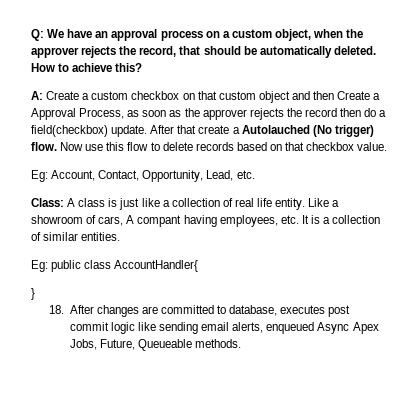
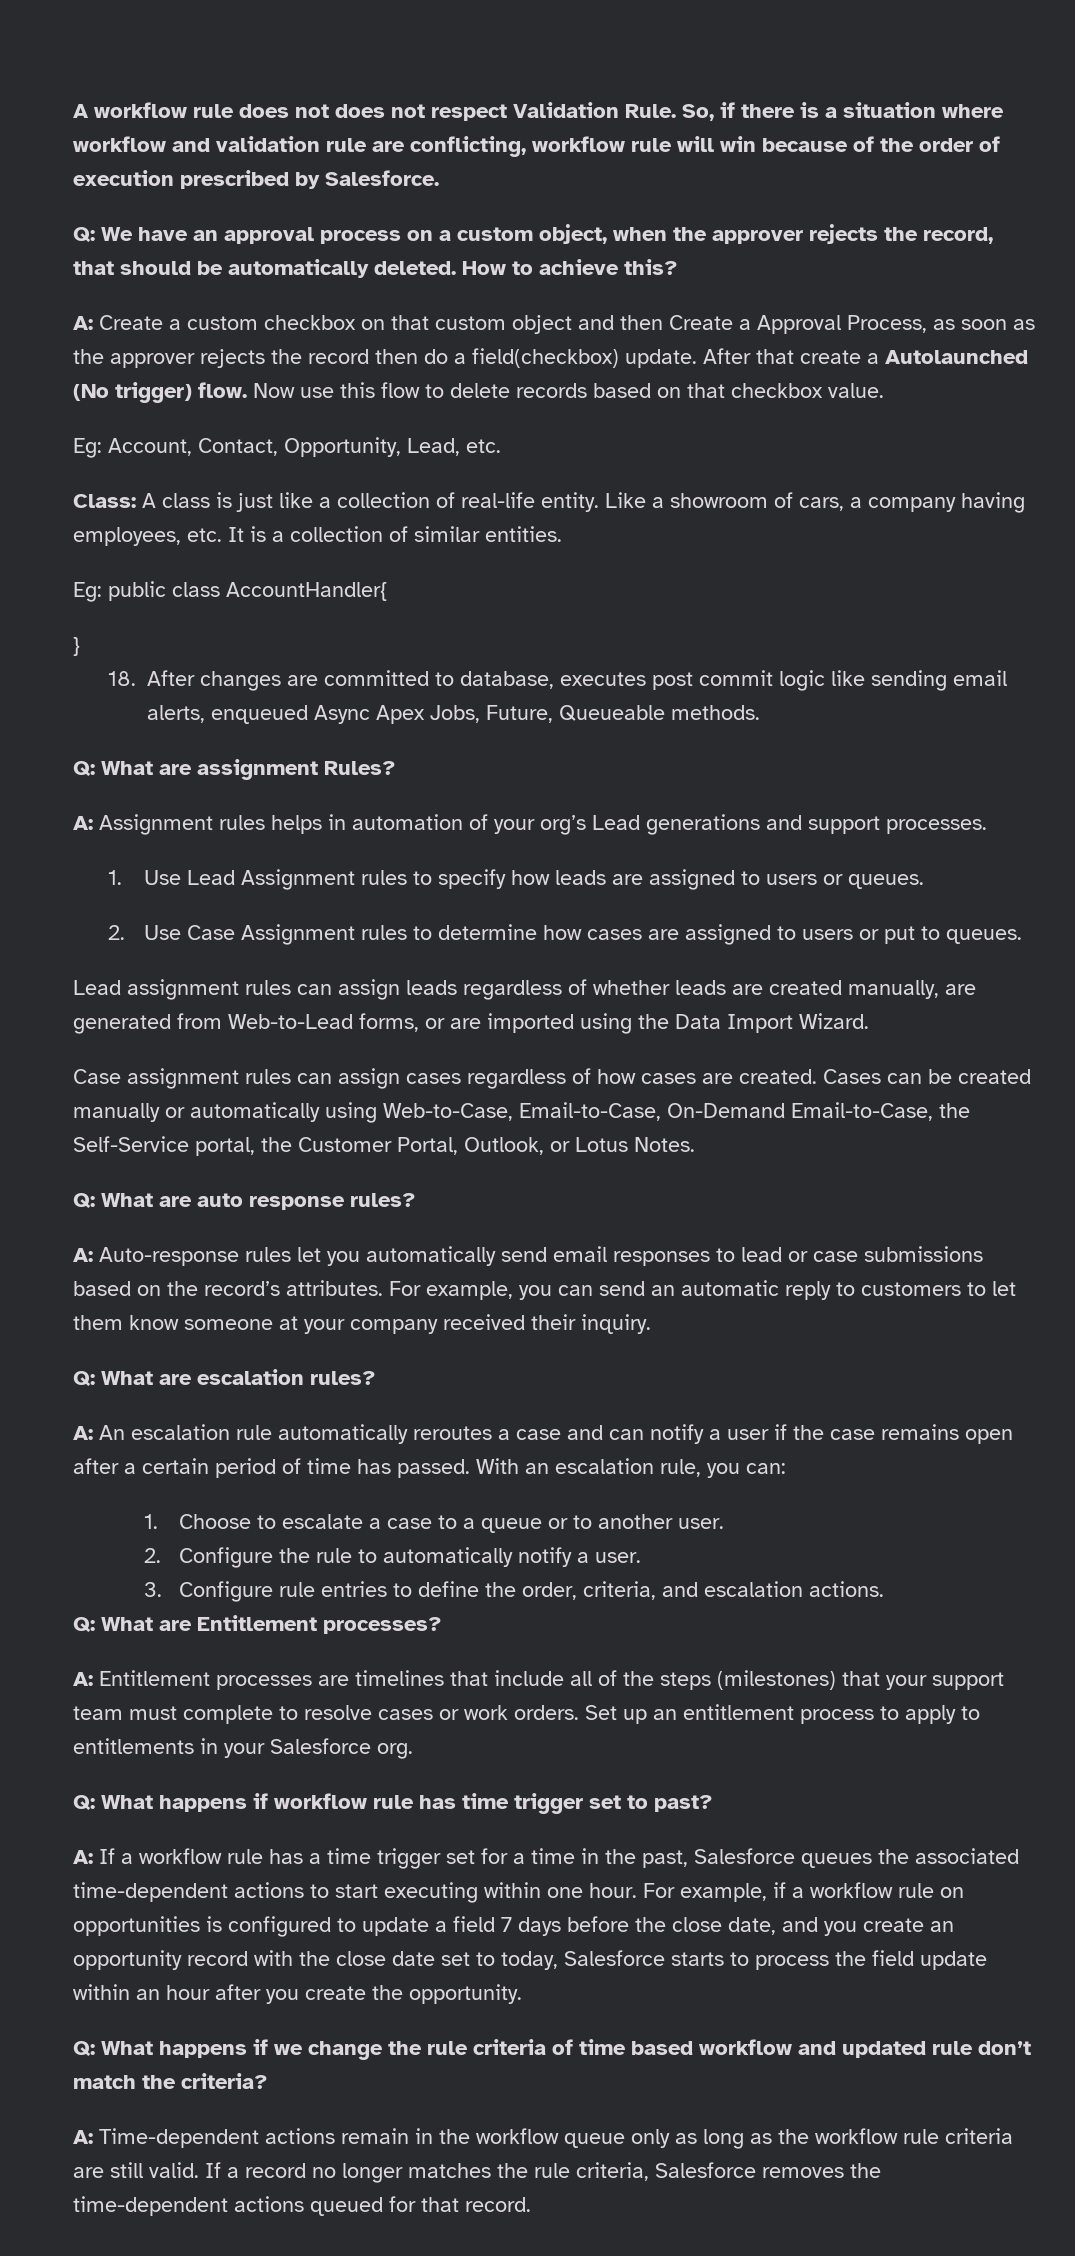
+ A workflow rule does not does not respect Validation Rule. So, if there is a situation where workflow and validation rule are conflicting, workflow rule will win because of the order of execution prescribed by Salesforce.
- After that create a Autolauched (No trigger) flow.
+ After that create a Autolaunched (No trigger) flow.
- Class: A class is just like a collection of real life entity.
+ Class: A class is just like a collection of real-life entity.
- Like a showroom of cars, A compant having employees, etc. It is a collection of similar entities.
+ Like a showroom of cars, a company having employees, etc. It is a collection of similar entities.
+ Q: What are assignment Rules?
+ A: Assignment rules helps in automation of your org’s Lead generations and support processes.
+ 1. Use Lead Assignment rules to specify how leads are assigned to users or queues.
+ 2. Use Case Assignment rules to determine how cases are assigned to users or put to queues.
+ Lead assignment rules can assign leads regardless of whether leads are created manually, are generated from Web-to-Lead forms, or are imported using the Data Import Wizard.
+ Case assignment rules can assign cases regardless of how cases are created. Cases can be created manually or automatically using Web-to-Case, Email-to-Case, On-Demand Email-to-Case, the Self-Service portal, the Customer Portal, Outlook, or Lotus Notes.
+ Q: What are auto response rules?
+ A: Auto-response rules let you automatically send email responses to lead or case submissions based on the record’s attributes. For example, you can send an automatic reply to customers to let them know someone at your company received their inquiry.
+ Q: What are escalation rules?
+ A: An escalation rule automatically reroutes a case and can notify a user if the case remains open after a certain period of time has passed. With an escalation rule, you can:
+ 1. Choose to escalate a case to a queue or to another user.
+ 2. Configure the rule to automatically notify a user.
+ 3. Configure rule entries to define the order, criteria, and escalation actions.
+ Q: What are Entitlement processes?
+ A: Entitlement processes are timelines that include all of the steps (milestones) that your support team must complete to resolve cases or work orders. Set up an entitlement process to apply to entitlements in your Salesforce org.
+ Q: What happens if workflow rule has time trigger set to past?
+ A: If a workflow rule has a time trigger set for a time in the past, Salesforce queues the associated time-dependent actions to start executing within one hour. For example, if a workflow rule on opportunities is configured to update a field 7 days before the close date, and you create an opportunity record with the close date set to today, Salesforce starts to process the field update within an hour after you create the opportunity.
+ Q: What happens if we change the rule criteria of time based workflow and updated rule don’t match the criteria?
+ A: Time-dependent actions remain in the workflow queue only as long as the workflow rule criteria are still valid. If a record no longer matches the rule criteria, Salesforce removes the time-dependent actions queued for that record.

